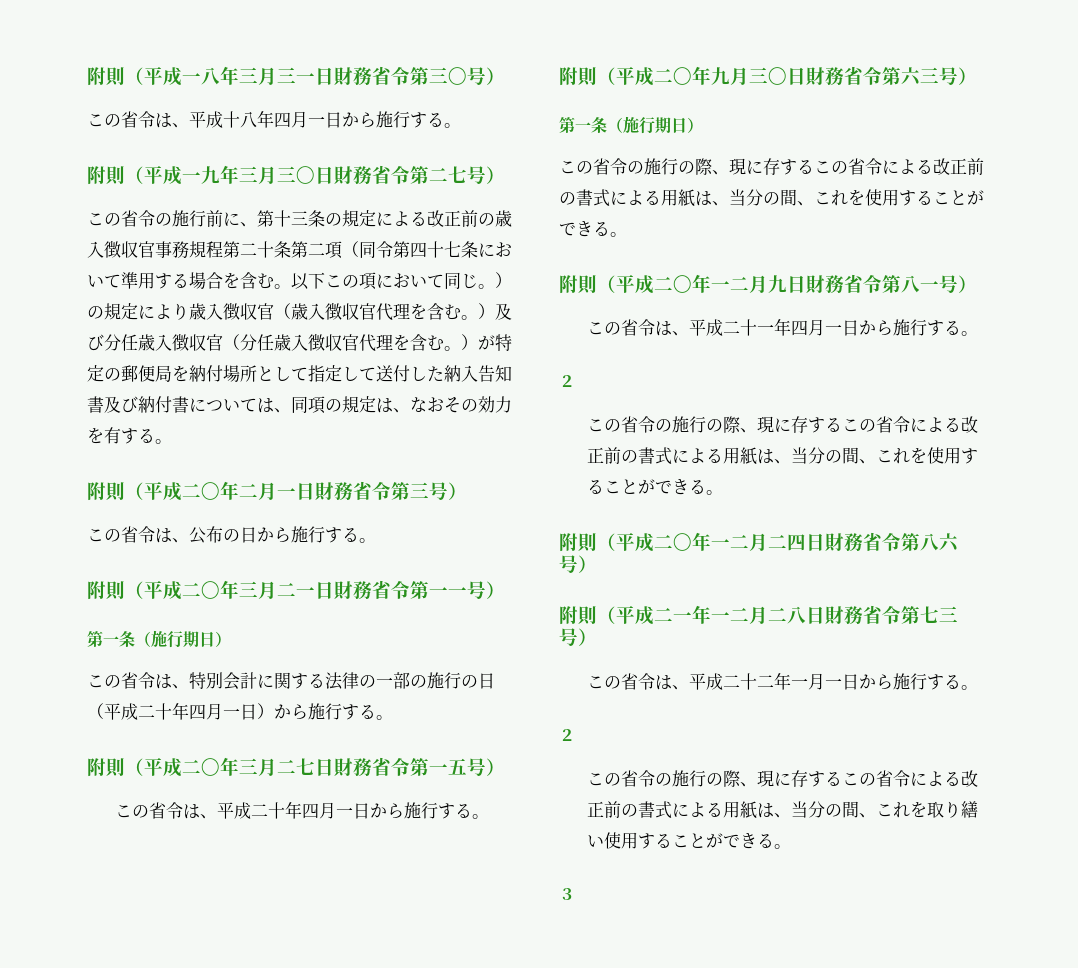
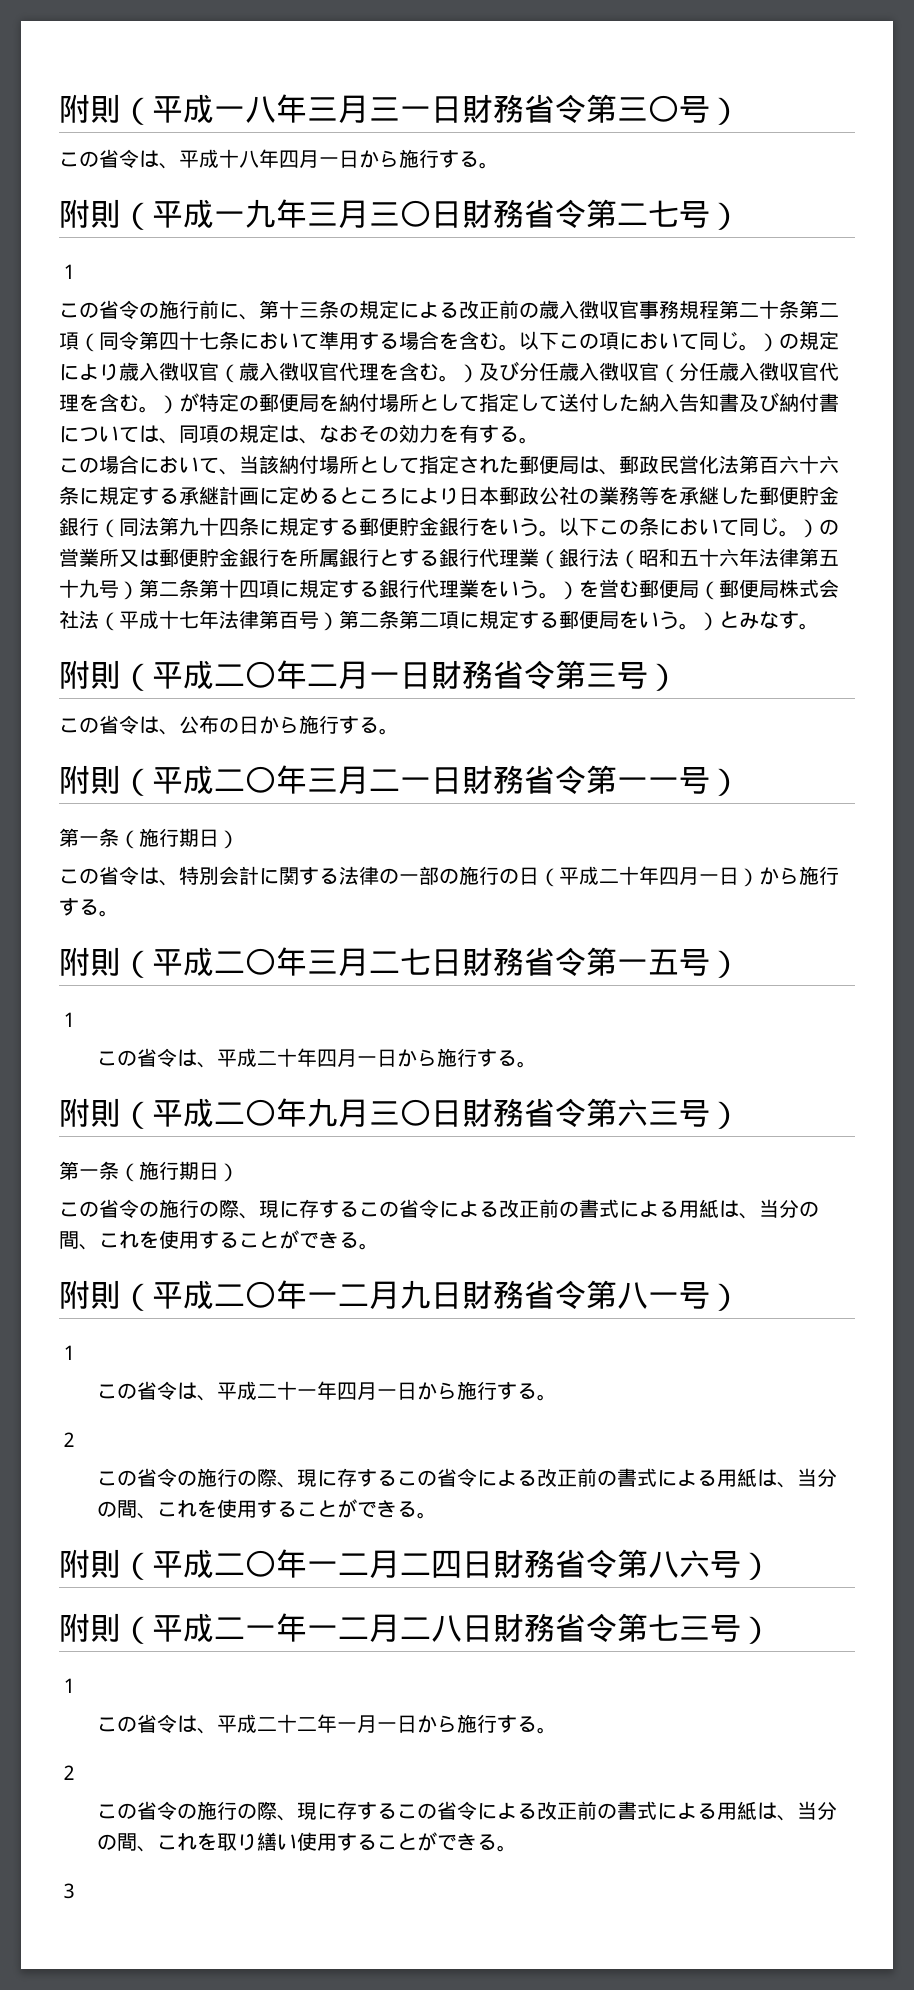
  附則（平成一九年三月三〇日財務省令第二七号）
+ １
+ この場合において、当該納付場所として指定された郵便局は、郵政民営化法第百六十六条に規定する承継計画に定めるところにより日本郵政公社の業務等を承継した郵便貯金銀行（同法第九十四条に規定する郵便貯金銀行をいう。以下この条において同じ。）の営業所又は郵便貯金銀行を所属銀行とする銀行代理業（銀行法（昭和五十六年法律第五十九号）第二条第十四項に規定する銀行代理業をいう。）を営む郵便局（郵便局株式会社法（平成十七年法律第百号）第二条第二項に規定する郵便局をいう。）とみなす。
  附則（平成二〇年三月二七日財務省令第一五号）
+ １
  附則（平成二〇年一二月九日財務省令第八一号）
+ １
  附則（平成二一年一二月二八日財務省令第七三号）
+ １

